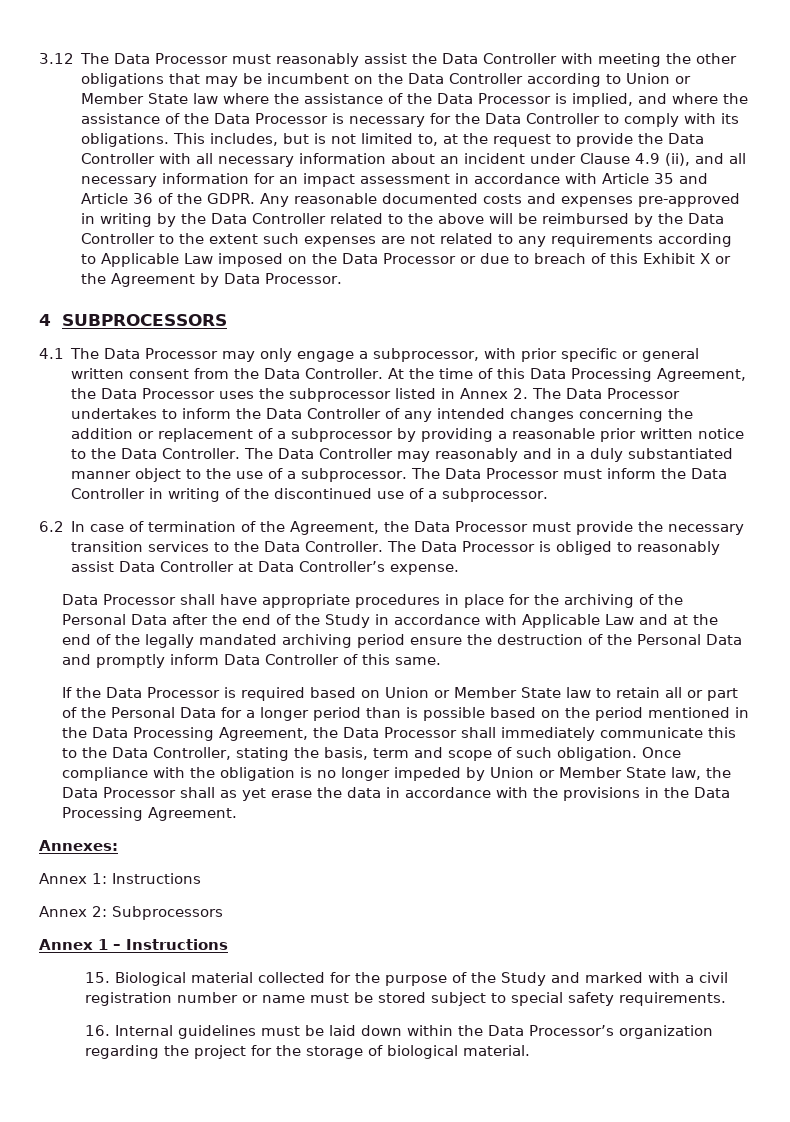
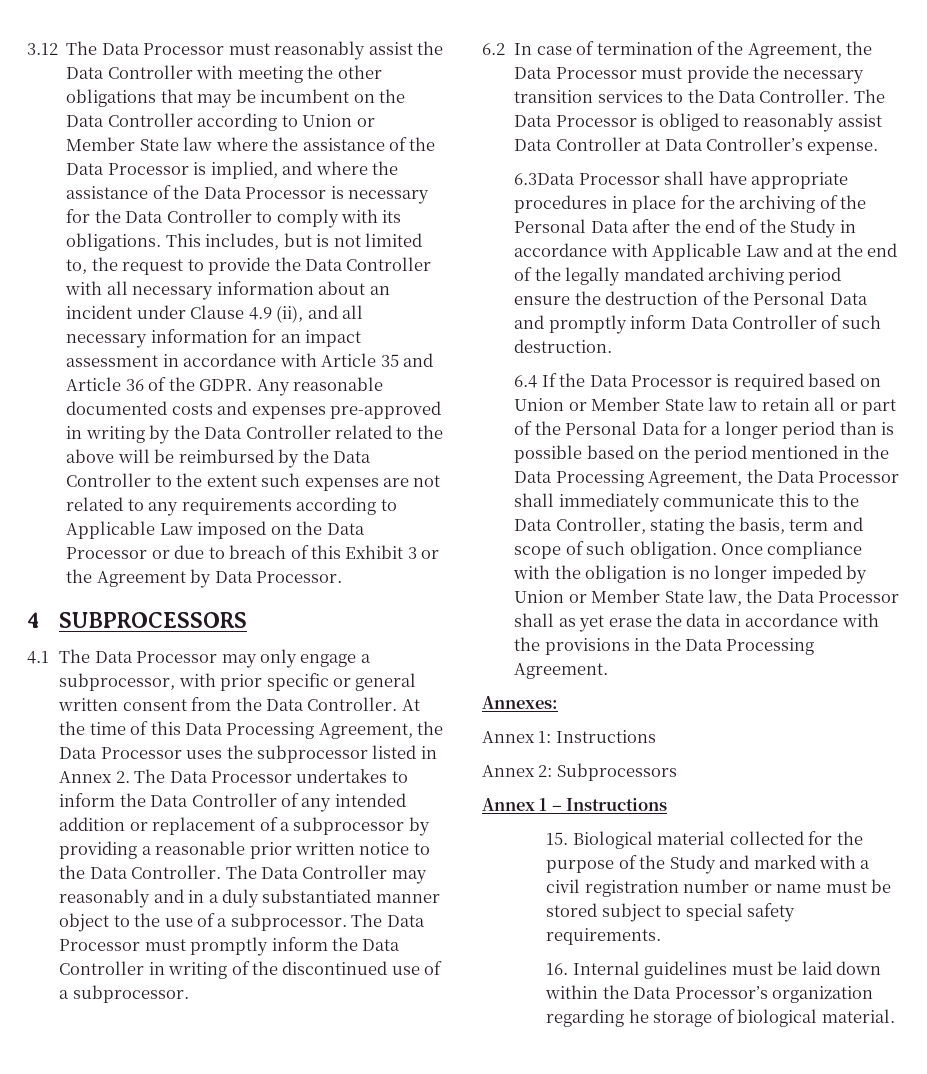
- This includes, but is not limited to, at the request to provide the Data Controller with all necessary information about an incident under Clause 4.9 (ii), and all necessary information for an impact assessment in accordance with Article 35 and Article 36 of the GDPR.
+ This includes, but is not limited to, the request to provide the Data Controller with all necessary information about an incident under Clause 4.9 (ii), and all necessary information for an impact assessment in accordance with Article 35 and Article 36 of the GDPR.
- Any reasonable documented costs and expenses pre-approved in writing by the Data Controller related to the above will be reimbursed by the Data Controller to the extent such expenses are not related to any requirements according to Applicable Law imposed on the Data Processor or due to breach of this Exhibit X or the Agreement by Data Processor.
+ Any reasonable documented costs and expenses pre-approved in writing by the Data Controller related to the above will be reimbursed by the Data Controller to the extent such expenses are not related to any requirements according to Applicable Law imposed on the Data Processor or due to breach of this Exhibit 3 or the Agreement by Data Processor.
- At the time of this Data Processing Agreement, the Data Processor uses the subprocessor listed in Annex 2. The Data Processor undertakes to inform the Data Controller of any intended changes concerning the addition or replacement of a subprocessor by providing a reasonable prior written notice to the Data Controller.
+ At the time of this Data Processing Agreement, the Data Processor uses the subprocessor listed in Annex 2. The Data Processor undertakes to inform the Data Controller of any intended addition or replacement of a subprocessor by providing a reasonable prior written notice to the Data Controller.
- The Data Processor must inform the Data Controller in writing of the discontinued use of a subprocessor.
+ The Data Processor must promptly inform the Data Controller in writing of the discontinued use of a subprocessor.
- Data Processor shall have appropriate procedures in place for the archiving of the Personal Data after the end of the Study in accordance with Applicable Law and at the end of the legally mandated archiving period ensure the destruction of the Personal Data and promptly inform Data Controller of this same.
- If the Data Processor is required based on Union or Member State law to retain all or part of the Personal Data for a longer period than is possible based on the period mentioned in the Data Processing Agreement, the Data Processor shall immediately communicate this to the Data Controller, stating the basis, term and scope of such obligation.
+ 6.3Data Processor shall have appropriate procedures in place for the archiving of the Personal Data after the end of the Study in accordance with Applicable Law and at the end of the legally mandated archiving period ensure the destruction of the Personal Data and promptly inform Data Controller of such destruction.
+ 6.4 If the Data Processor is required based on Union or Member State law to retain all or part of the Personal Data for a longer period than is possible based on the period mentioned in the Data Processing Agreement, the Data Processor shall immediately communicate this to the Data Controller, stating the basis, term and scope of such obligation.
- 16. Internal guidelines must be laid down within the Data Processor’s organization regarding the project for the storage of biological material.
+ 16. Internal guidelines must be laid down within the Data Processor’s organization regarding he storage of biological material.

